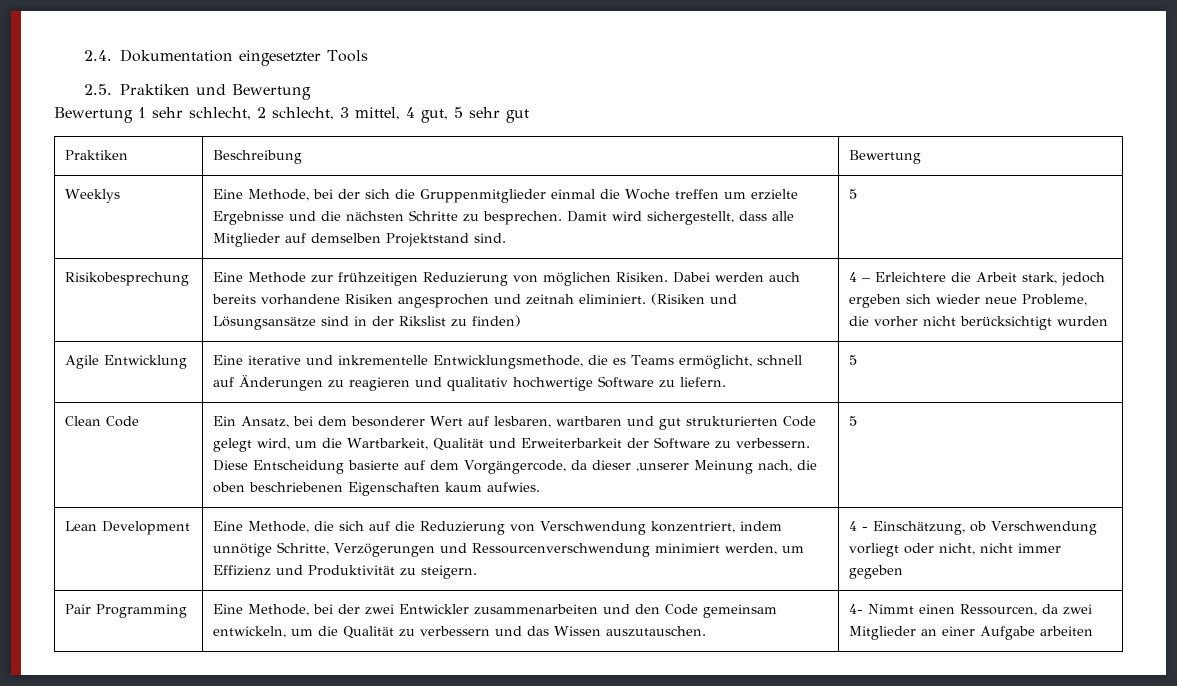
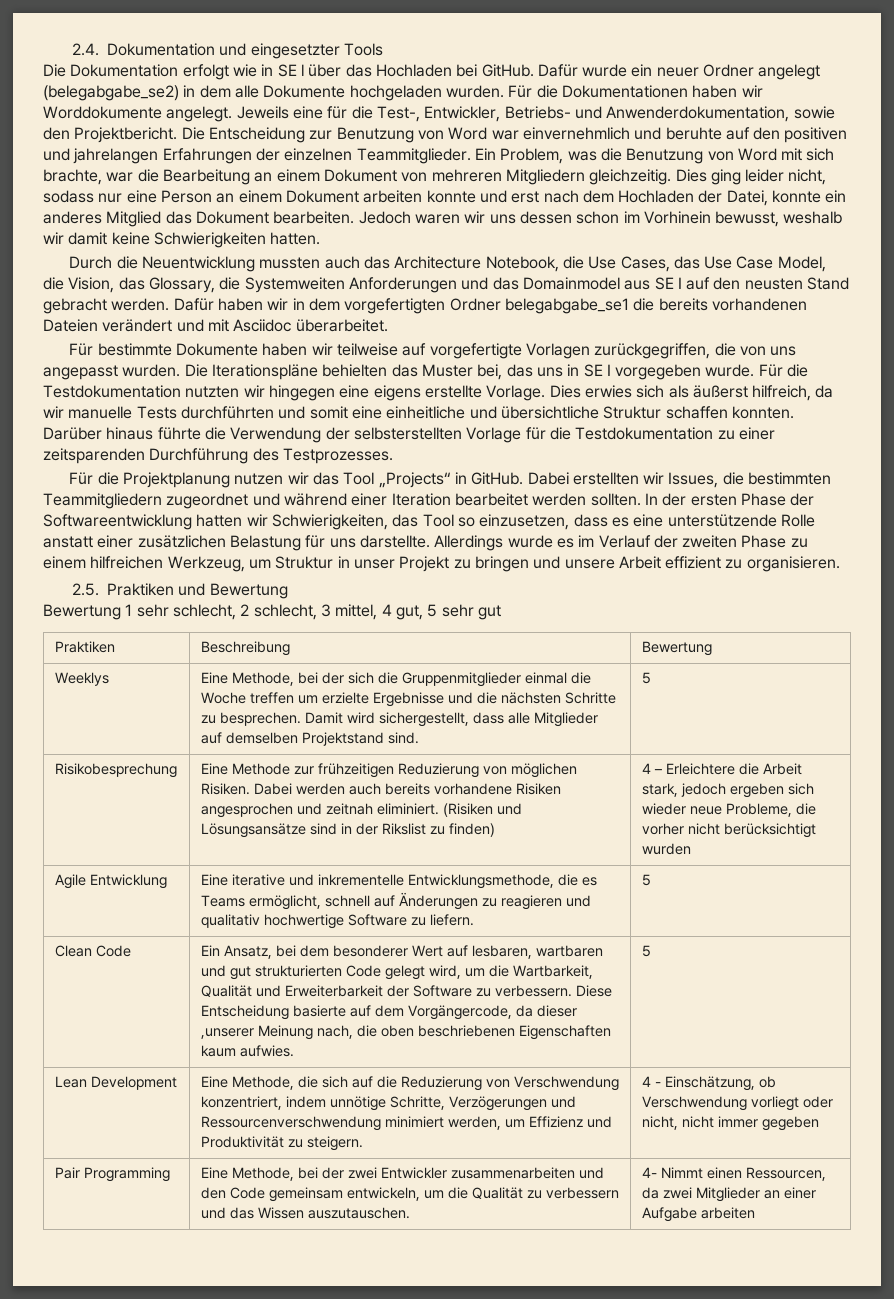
- 2.4. Dokumentation eingesetzter Tools
+ 2.4. Dokumentation und eingesetzter Tools
+ Die Dokumentation erfolgt wie in SE l über das Hochladen bei GitHub. Dafür wurde ein neuer Ordner angelegt (belegabgabe_se2) in dem alle Dokumente hochgeladen wurden. Für die Dokumentationen haben wir Worddokumente angelegt. Jeweils eine für die Test-, Entwickler, Betriebs- und Anwenderdokumentation, sowie den Projektbericht. Die Entscheidung zur Benutzung von Word war einvernehmlich und beruhte auf den positiven und jahrelangen Erfahrungen der einzelnen Teammitglieder. Ein Problem, was die Benutzung von Word mit sich brachte, war die Bearbeitung an einem Dokument von mehreren Mitgliedern gleichzeitig. Dies ging leider nicht, sodass nur eine Person an einem Dokument arbeiten konnte und erst nach dem Hochladen der Datei, konnte ein anderes Mitglied das Dokument bearbeiten. Jedoch waren wir uns dessen schon im Vorhinein bewusst, weshalb wir damit keine Schwierigkeiten hatten.
+ Durch die Neuentwicklung mussten auch das Architecture Notebook, die Use Cases, das Use Case Model, die Vision, das Glossary, die Systemweiten Anforderungen und das Domainmodel aus SE I auf den neusten Stand gebracht werden. Dafür haben wir in dem vorgefertigten Ordner belegabgabe_se1 die bereits vorhandenen Dateien verändert und mit Asciidoc überarbeitet.
+ Für bestimmte Dokumente haben wir teilweise auf vorgefertigte Vorlagen zurückgegriffen, die von uns angepasst wurden. Die Iterationspläne behielten das Muster bei, das uns in SE I vorgegeben wurde. Für die Testdokumentation nutzten wir hingegen eine eigens erstellte Vorlage. Dies erwies sich als äußerst hilfreich, da wir manuelle Tests durchführten und somit eine einheitliche und übersichtliche Struktur schaffen konnten. Darüber hinaus führte die Verwendung der selbsterstellten Vorlage für die Testdokumentation zu einer zeitsparenden Durchführung des Testprozesses.
+ Für die Projektplanung nutzen wir das Tool „Projects“ in GitHub. Dabei erstellten wir Issues, die bestimmten Teammitgliedern zugeordnet und während einer Iteration bearbeitet werden sollten. In der ersten Phase der Softwareentwicklung hatten wir Schwierigkeiten, das Tool so einzusetzen, dass es eine unterstützende Rolle anstatt einer zusätzlichen Belastung für uns darstellte. Allerdings wurde es im Verlauf der zweiten Phase zu einem hilfreichen Werkzeug, um Struktur in unser Projekt zu bringen und unsere Arbeit effizient zu organisieren.

